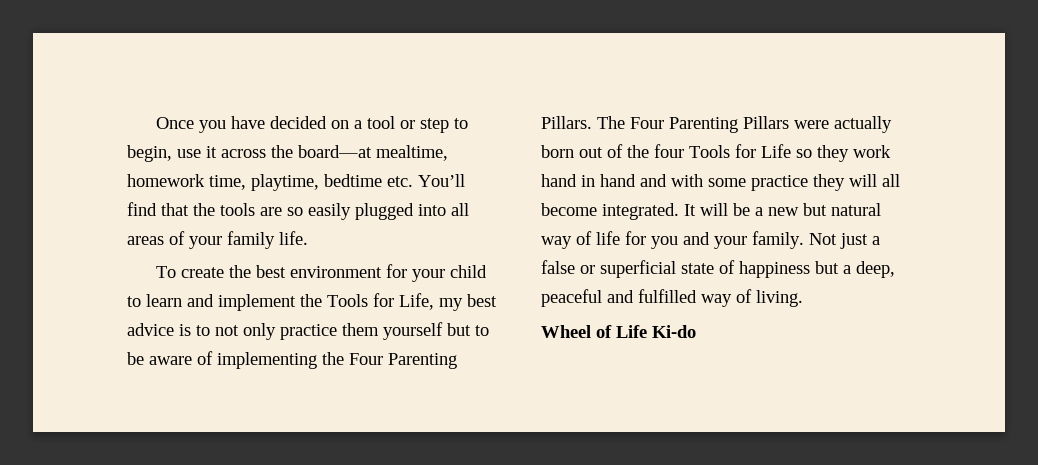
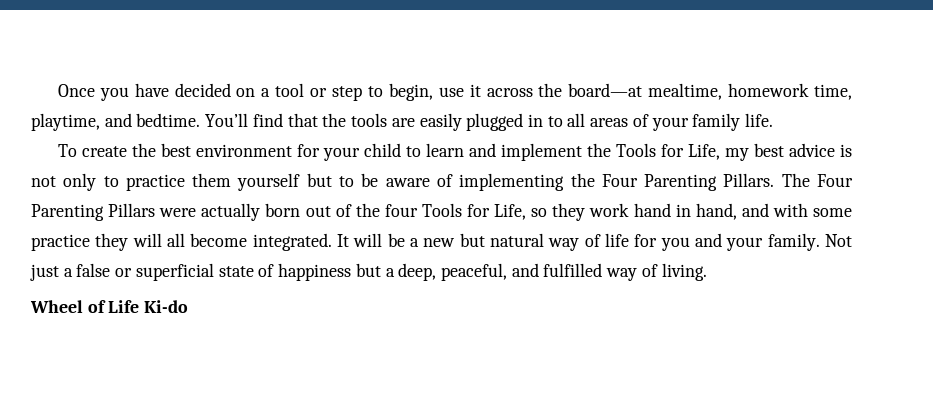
- Once you have decided on a tool or step to begin, use it across the board—at mealtime, homework time, playtime, bedtime etc. You’ll find that the tools are so easily plugged into all areas of your family life.
+ Once you have decided on a tool or step to begin, use it across the board—at mealtime, homework time, playtime, and bedtime. You’ll find that the tools are easily plugged in to all areas of your family life.
- To create the best environment for your child to learn and implement the Tools for Life, my best advice is to not only practice them yourself but to be aware of implementing the Four Parenting Pillars.
+ To create the best environment for your child to learn and implement the Tools for Life, my best advice is not only to practice them yourself but to be aware of implementing the Four Parenting Pillars.
- The Four Parenting Pillars were actually born out of the four Tools for Life so they work hand in hand and with some practice they will all become integrated.
+ The Four Parenting Pillars were actually born out of the four Tools for Life, so they work hand in hand, and with some practice they will all become integrated.
- Not just a false or superficial state of happiness but a deep, peaceful and fulfilled way of living.
+ Not just a false or superficial state of happiness but a deep, peaceful, and fulfilled way of living.

